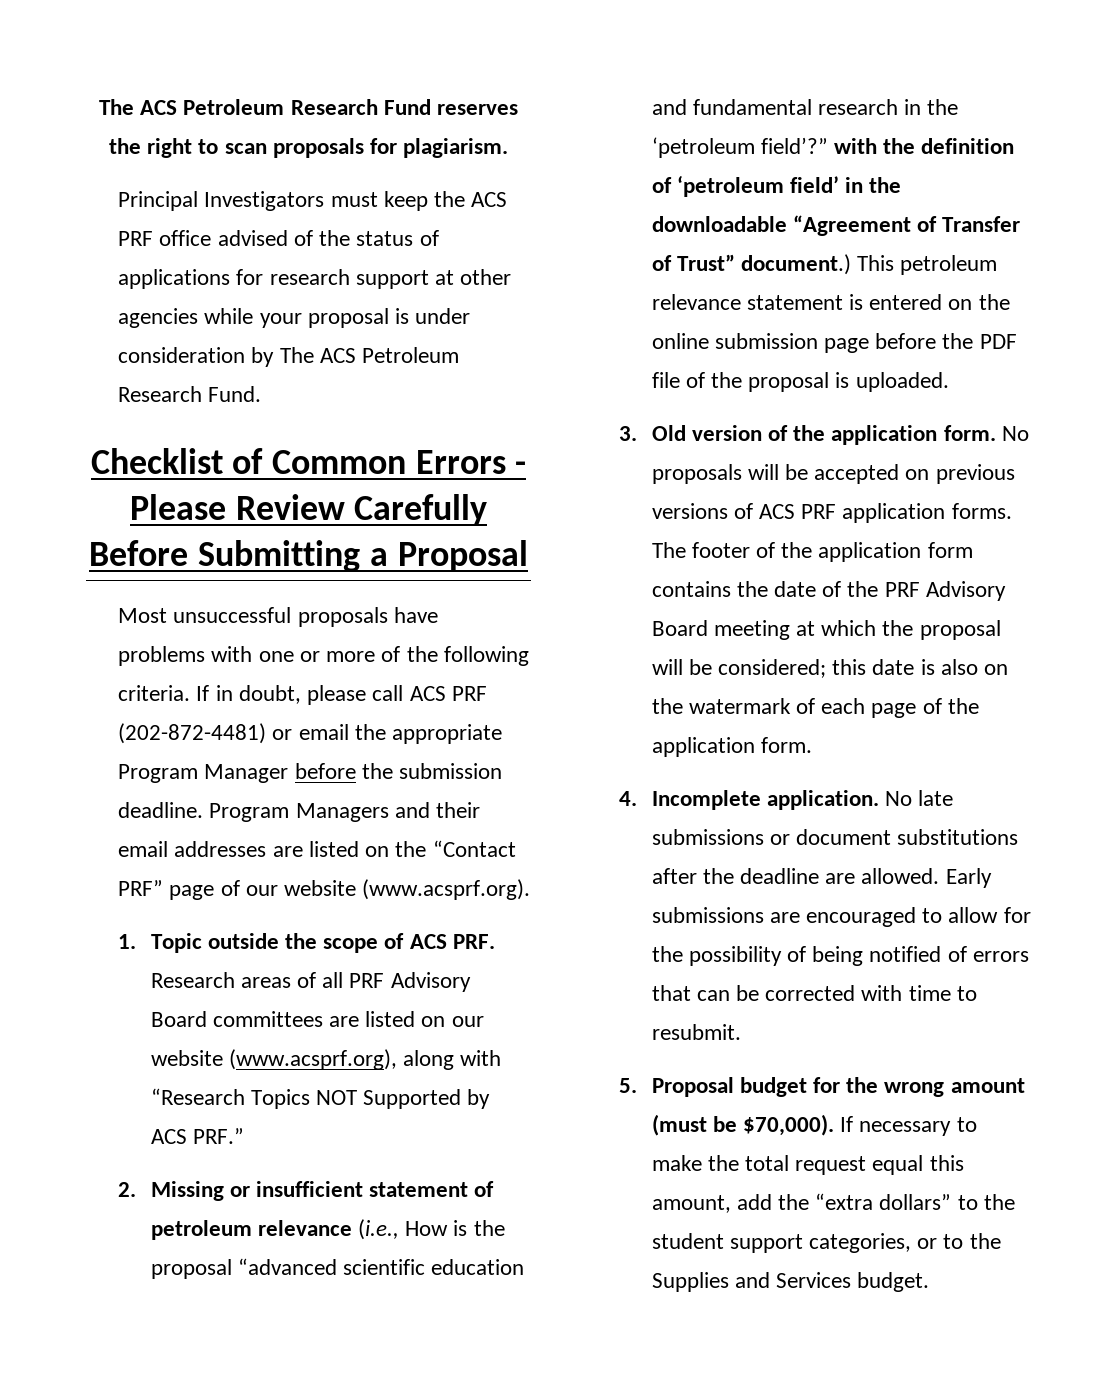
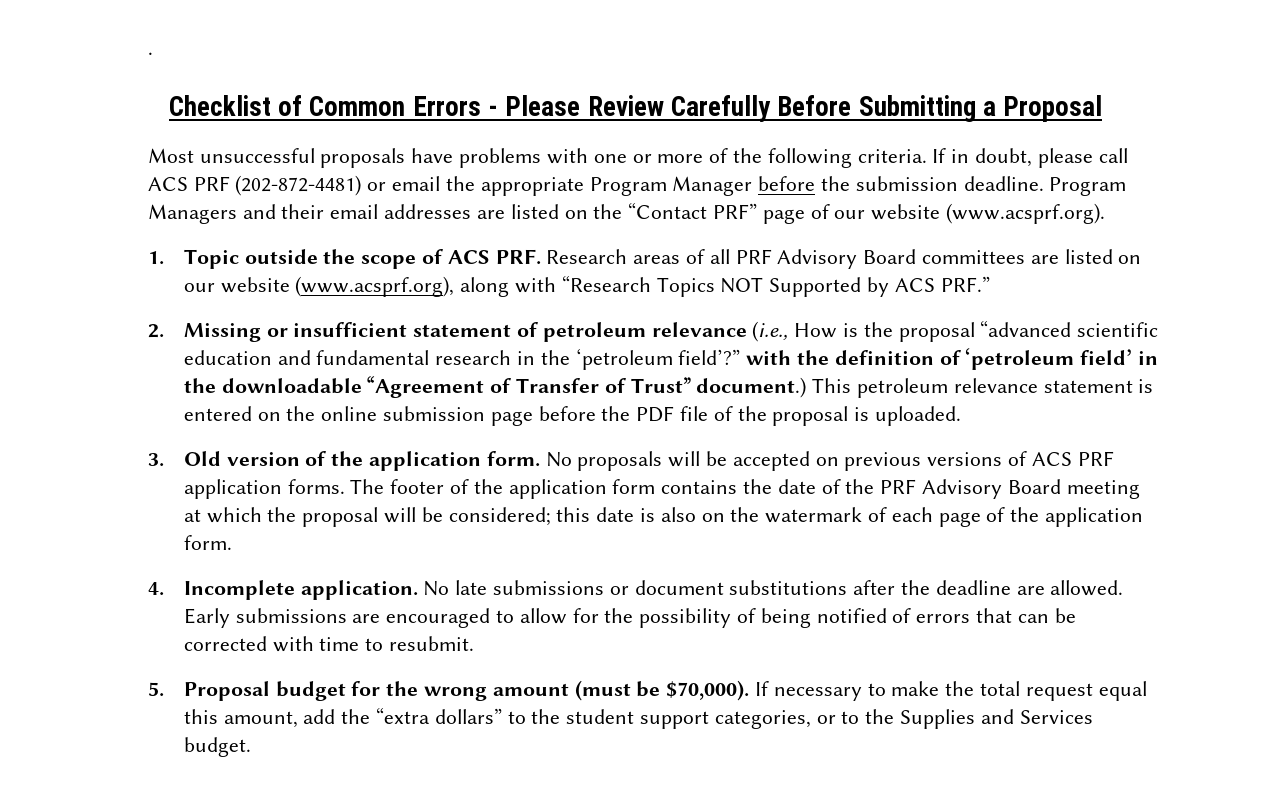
- The ACS Petroleum Research Fund reserves the right to scan proposals for plagiarism.
- Principal Investigators must keep the ACS PRF office advised of the status of applications for research support at other agencies while your proposal is under consideration by The ACS Petroleum Research Fund.
+ .

